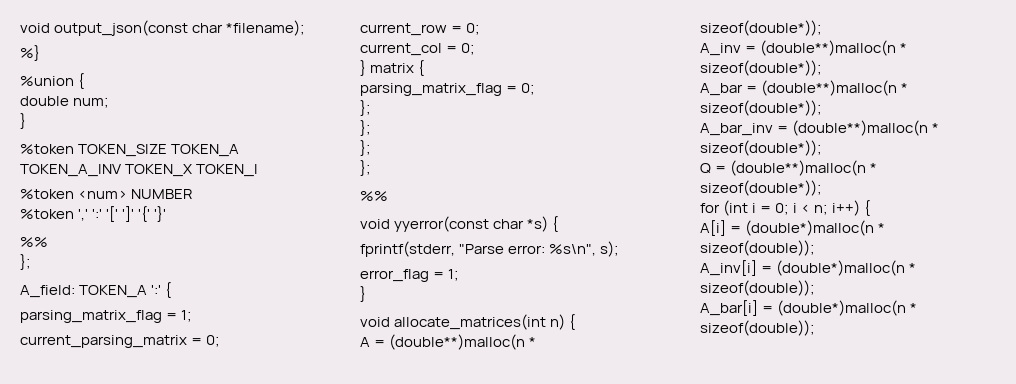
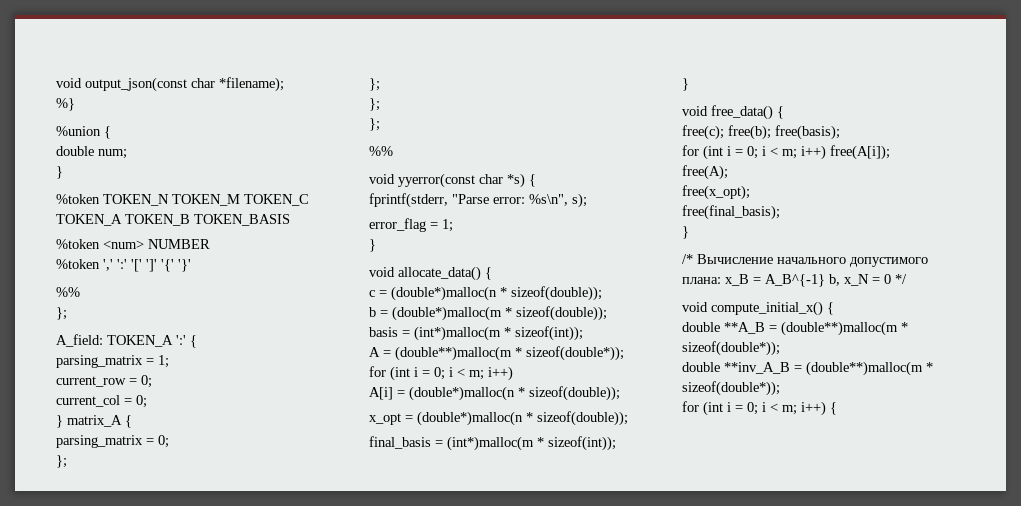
- %token TOKEN_SIZE TOKEN_A TOKEN_A_INV TOKEN_X TOKEN_I
+ %token TOKEN_N TOKEN_M TOKEN_C TOKEN_A TOKEN_B TOKEN_BASIS
- parsing_matrix_flag = 1;
- current_parsing_matrix = 0;
+ parsing_matrix = 1;
- } matrix {
- parsing_matrix_flag = 0;
+ } matrix_A {
+ parsing_matrix = 0;
- void allocate_matrices(int n) {
- A = (double**)malloc(n * sizeof(double*));
- A_inv = (double**)malloc(n * sizeof(double*));
- A_bar = (double**)malloc(n * sizeof(double*));
- A_bar_inv = (double**)malloc(n * sizeof(double*));
- Q = (double**)malloc(n * sizeof(double*));
- for (int i = 0; i < n; i++) {
+ void allocate_data() {
+ c = (double*)malloc(n * sizeof(double));
+ b = (double*)malloc(m * sizeof(double));
+ basis = (int*)malloc(m * sizeof(int));
+ A = (double**)malloc(m * sizeof(double*));
+ for (int i = 0; i < m; i++)
- A_inv[i] = (double*)malloc(n * sizeof(double));
- A_bar[i] = (double*)malloc(n * sizeof(double));
+ x_opt = (double*)malloc(n * sizeof(double));
+ final_basis = (int*)malloc(m * sizeof(int));
+ }
+ void free_data() {
+ free(c); free(b); free(basis);
+ for (int i = 0; i < m; i++) free(A[i]);
+ free(A);
+ free(x_opt);
+ free(final_basis);
+ }
+ /* Вычисление начального допустимого плана: x_B = A_B^{-1} b, x_N = 0 */
+ void compute_initial_x() {
+ double **A_B = (double**)malloc(m * sizeof(double*));
+ double **inv_A_B = (double**)malloc(m * sizeof(double*));
+ for (int i = 0; i < m; i++) {

